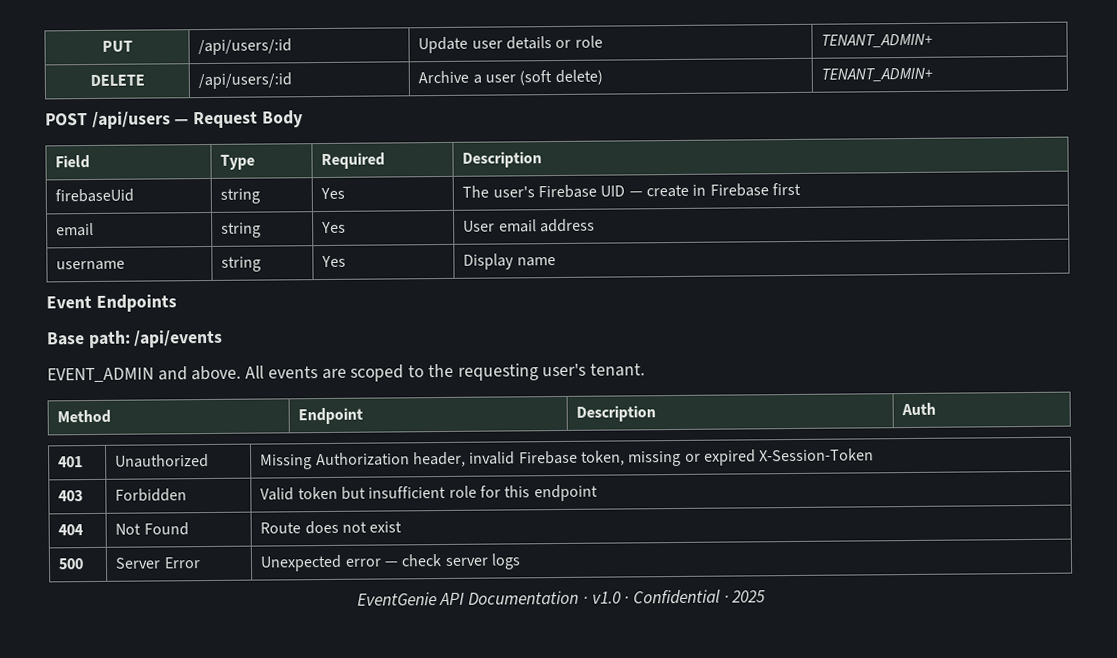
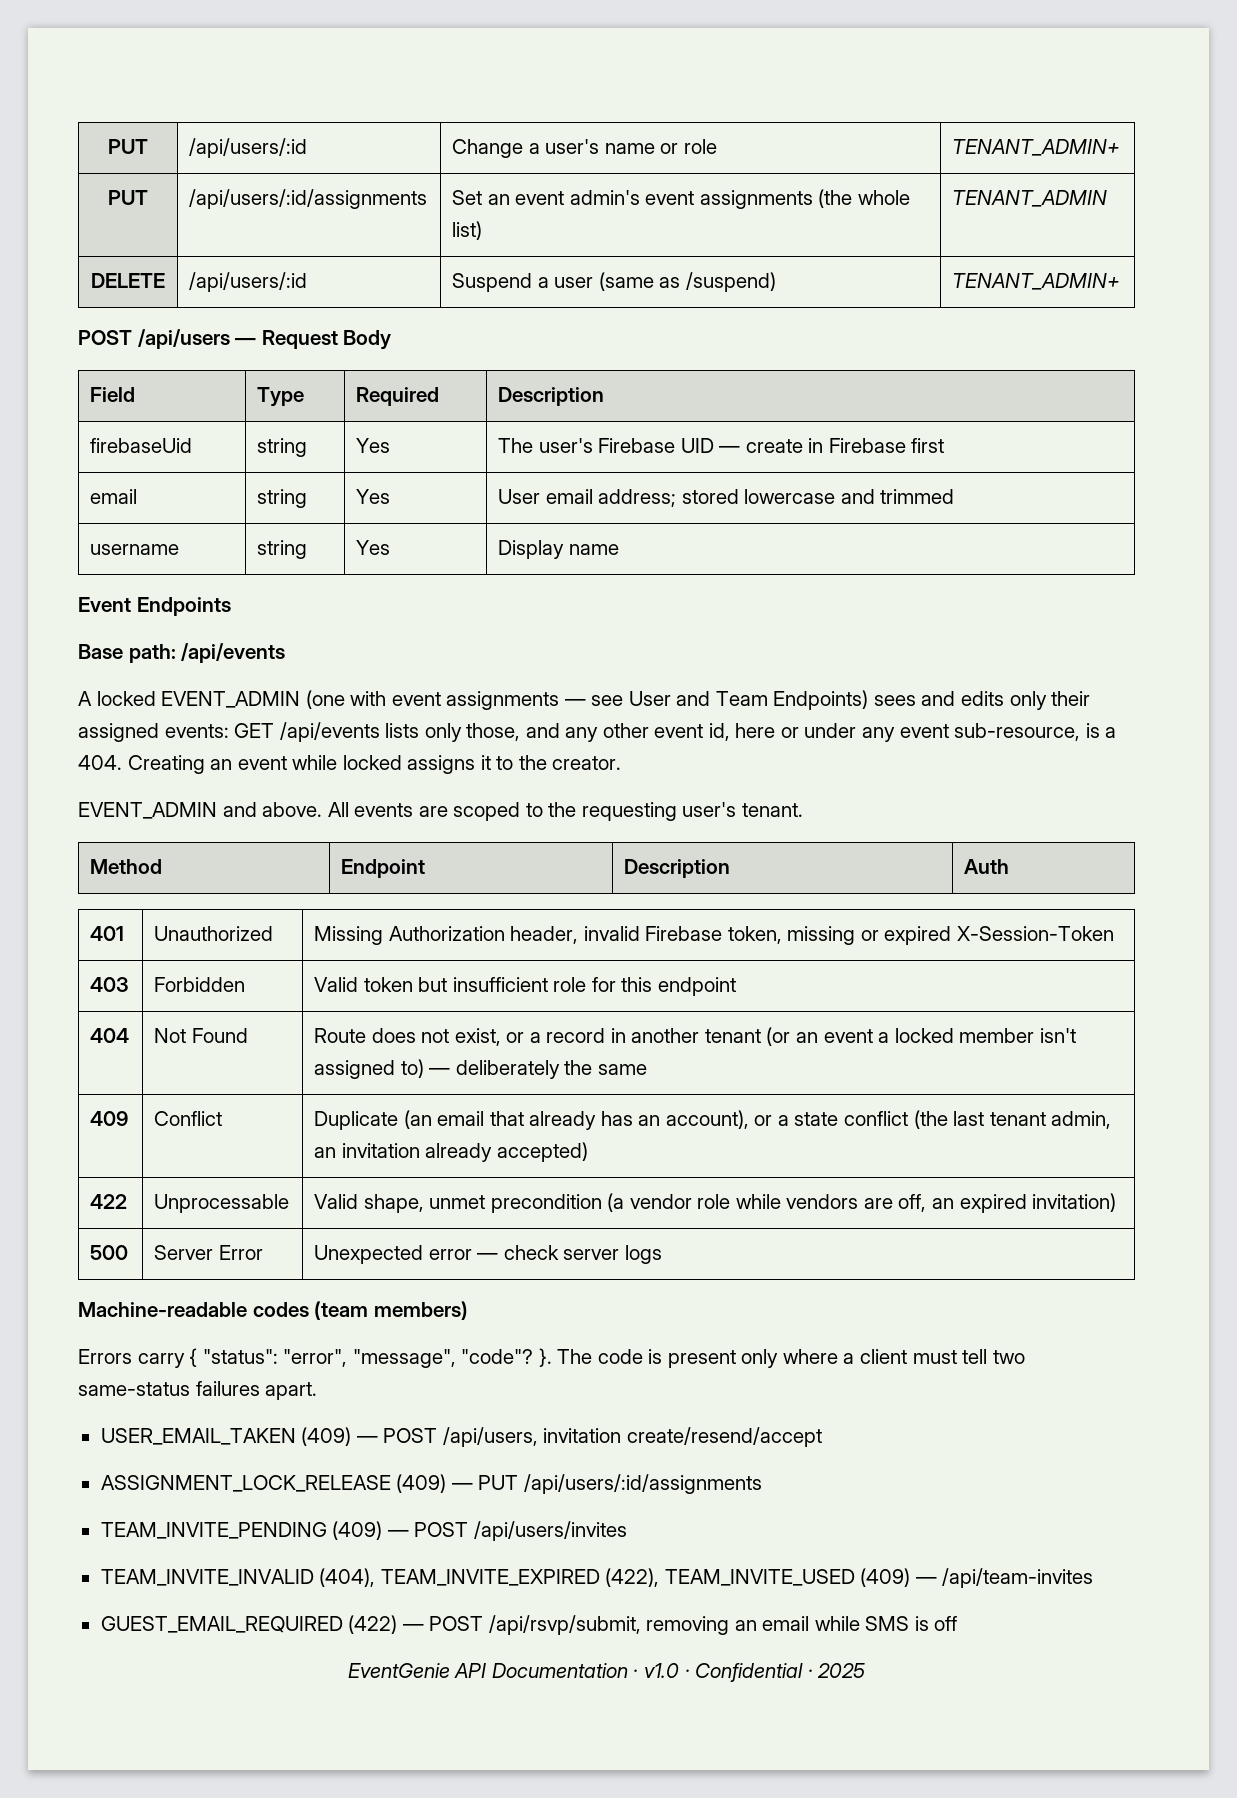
- PUT | /api/users/:id | Update user details or role | TENANT_ADMIN+
+ PUT | /api/users/:id | Change a user's name or role | TENANT_ADMIN+
+ PUT | /api/users/:id/assignments | Set an event admin's event assignments (the whole list) | TENANT_ADMIN
- DELETE | /api/users/:id | Archive a user (soft delete) | TENANT_ADMIN+
+ DELETE | /api/users/:id | Suspend a user (same as /suspend) | TENANT_ADMIN+
- email | string | Yes | User email address
+ email | string | Yes | User email address; stored lowercase and trimmed
+ A locked EVENT_ADMIN (one with event assignments — see User and Team Endpoints) sees and edits only their assigned events: GET /api/events lists only those, and any other event id, here or under any event sub-resource, is a 404. Creating an event while locked assigns it to the creator.
- 404 | Not Found | Route does not exist
+ 404 | Not Found | Route does not exist, or a record in another tenant (or an event a locked member isn't assigned to) — deliberately the same
+ 409 | Conflict | Duplicate (an email that already has an account), or a state conflict (the last tenant admin, an invitation already accepted)
+ 422 | Unprocessable | Valid shape, unmet precondition (a vendor role while vendors are off, an expired invitation)
+ Machine-readable codes (team members)
+ Errors carry { "status": "error", "message", "code"? }. The code is present only where a client must tell two same-status failures apart.
+ USER_EMAIL_TAKEN (409) — POST /api/users, invitation create/resend/accept
+ ASSIGNMENT_LOCK_RELEASE (409) — PUT /api/users/:id/assignments
+ TEAM_INVITE_PENDING (409) — POST /api/users/invites
+ TEAM_INVITE_INVALID (404), TEAM_INVITE_EXPIRED (422), TEAM_INVITE_USED (409) — /api/team-invites
+ GUEST_EMAIL_REQUIRED (422) — POST /api/rsvp/submit, removing an email while SMS is off

